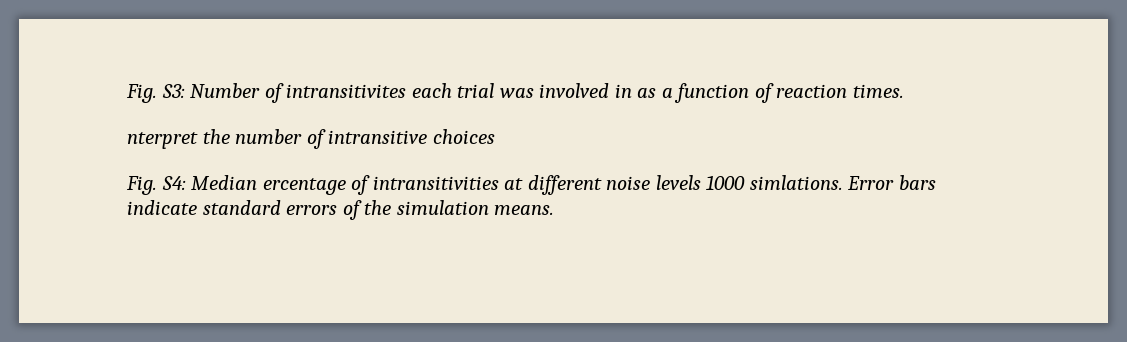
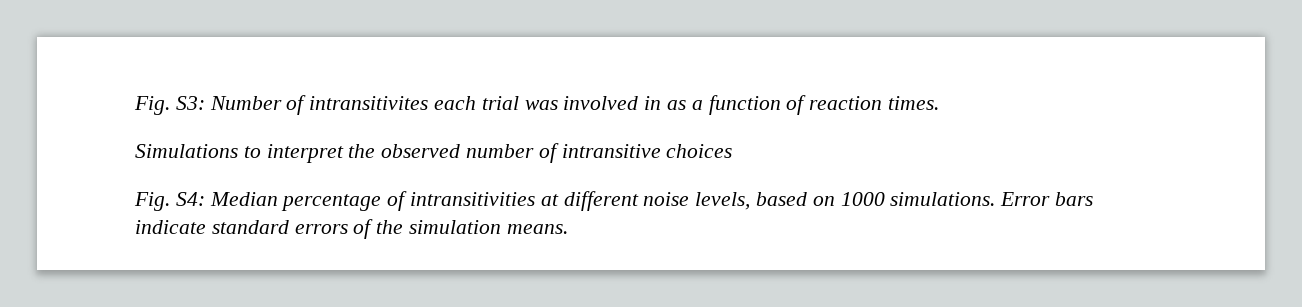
- nterpret the number of intransitive choices
+ Simulations to interpret the observed number of intransitive choices
- Fig. S4: Median ercentage of intransitivities at different noise levels 1000 simlations.
+ Fig. S4: Median percentage of intransitivities at different noise levels, based on 1000 simulations.

